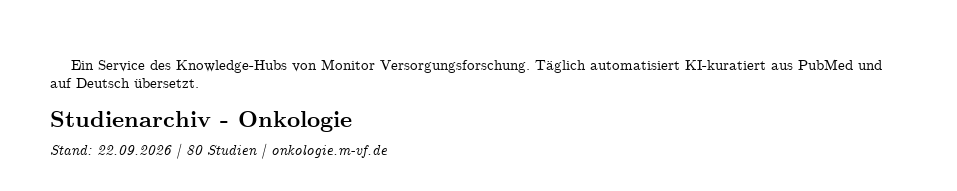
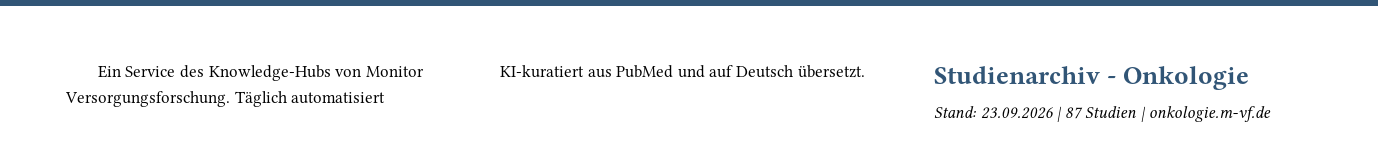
- Stand: 22.09.2026 | 80 Studien | onkologie.m-vf.de
+ Stand: 23.09.2026 | 87 Studien | onkologie.m-vf.de

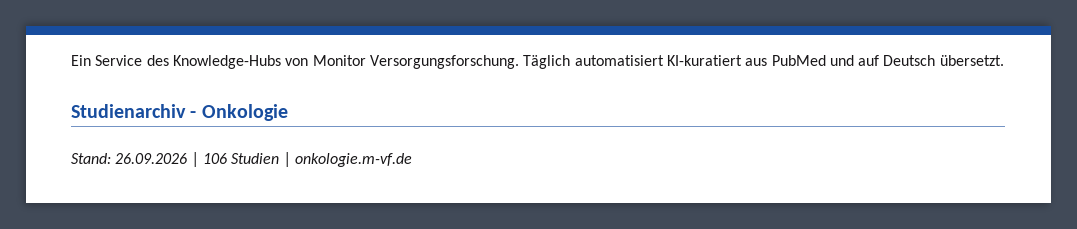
- Stand: 23.09.2026 | 87 Studien | onkologie.m-vf.de
+ Stand: 26.09.2026 | 106 Studien | onkologie.m-vf.de

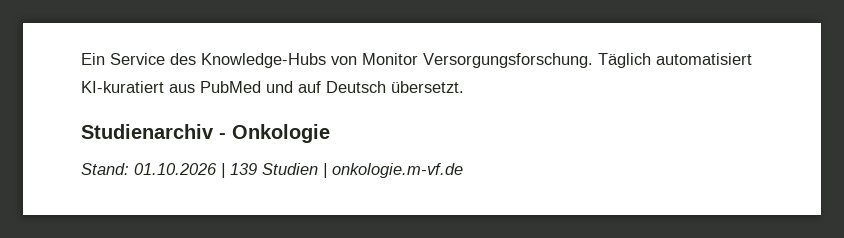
- Stand: 26.09.2026 | 106 Studien | onkologie.m-vf.de
+ Stand: 01.10.2026 | 139 Studien | onkologie.m-vf.de

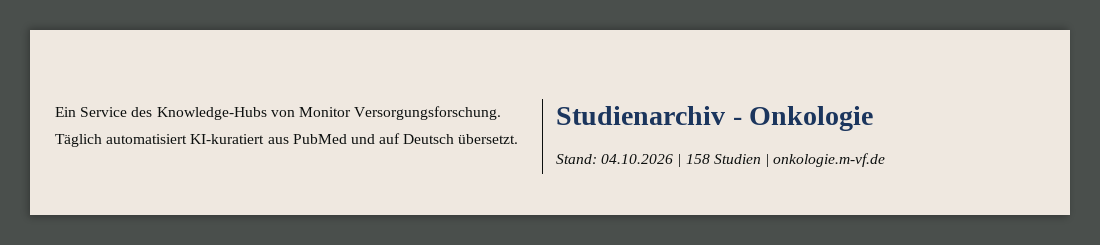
- Stand: 01.10.2026 | 139 Studien | onkologie.m-vf.de
+ Stand: 04.10.2026 | 158 Studien | onkologie.m-vf.de

